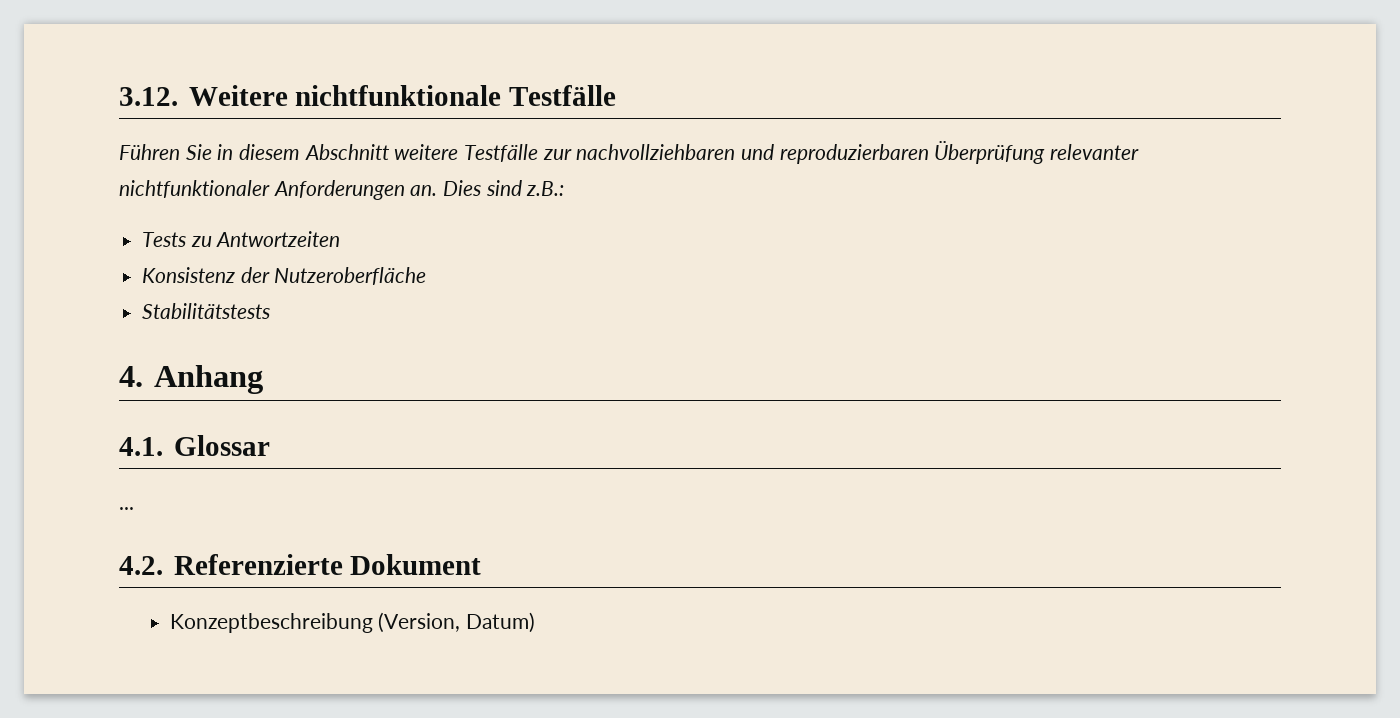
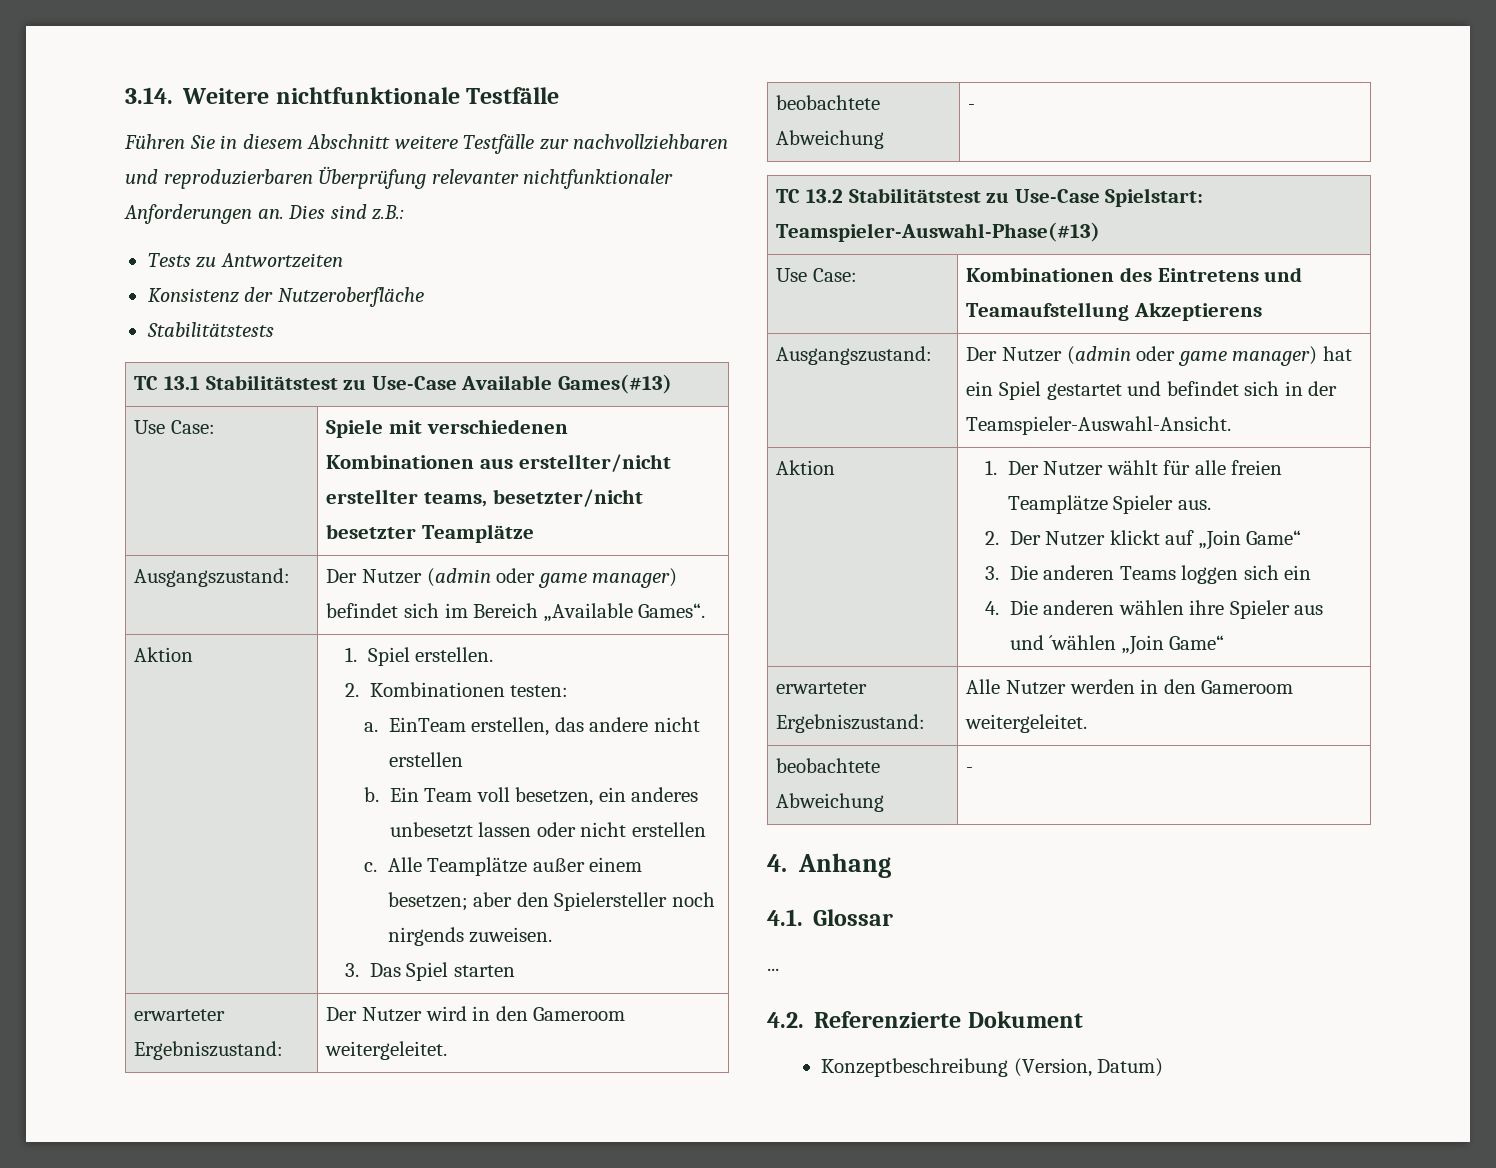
- 3.12. Weitere nichtfunktionale Testfälle
+ 3.14. Weitere nichtfunktionale Testfälle
+ TC 13.1 Stabilitätstest zu Use-Case Available Games(#13)
+ Use Case: | Spiele mit verschiedenen Kombinationen aus erstellter/nicht erstellter teams, besetzter/nicht besetzter Teamplätze
+ Ausgangszustand: | Der Nutzer (admin oder game manager) befindet sich im Bereich „Available Games“.
+ Aktion | 1. Spiel erstellen.
+ 2. Kombinationen testen:
+ a. EinTeam erstellen, das andere nicht erstellen
+ b. Ein Team voll besetzen, ein anderes unbesetzt lassen oder nicht erstellen
+ c. Alle Teamplätze außer einem besetzen; aber den Spielersteller noch nirgends zuweisen.
+ 3. Das Spiel starten
+ erwarteter Ergebniszustand: | Der Nutzer wird in den Gameroom weitergeleitet.
+ beobachtete Abweichung | -
+ TC 13.2 Stabilitätstest zu Use-Case Spielstart: Teamspieler-Auswahl-Phase(#13)
+ Use Case: | Kombinationen des Eintretens und Teamaufstellung Akzeptierens
+ Ausgangszustand: | Der Nutzer (admin oder game manager) hat ein Spiel gestartet und befindet sich in der Teamspieler-Auswahl-Ansicht.
+ Aktion | 1. Der Nutzer wählt für alle freien Teamplätze Spieler aus.
+ 2. Der Nutzer klickt auf „Join Game“
+ 3. Die anderen Teams loggen sich ein
+ 4. Die anderen wählen ihre Spieler aus und ´wählen „Join Game“
+ erwarteter Ergebniszustand: | Alle Nutzer werden in den Gameroom weitergeleitet.
+ beobachtete Abweichung | -

